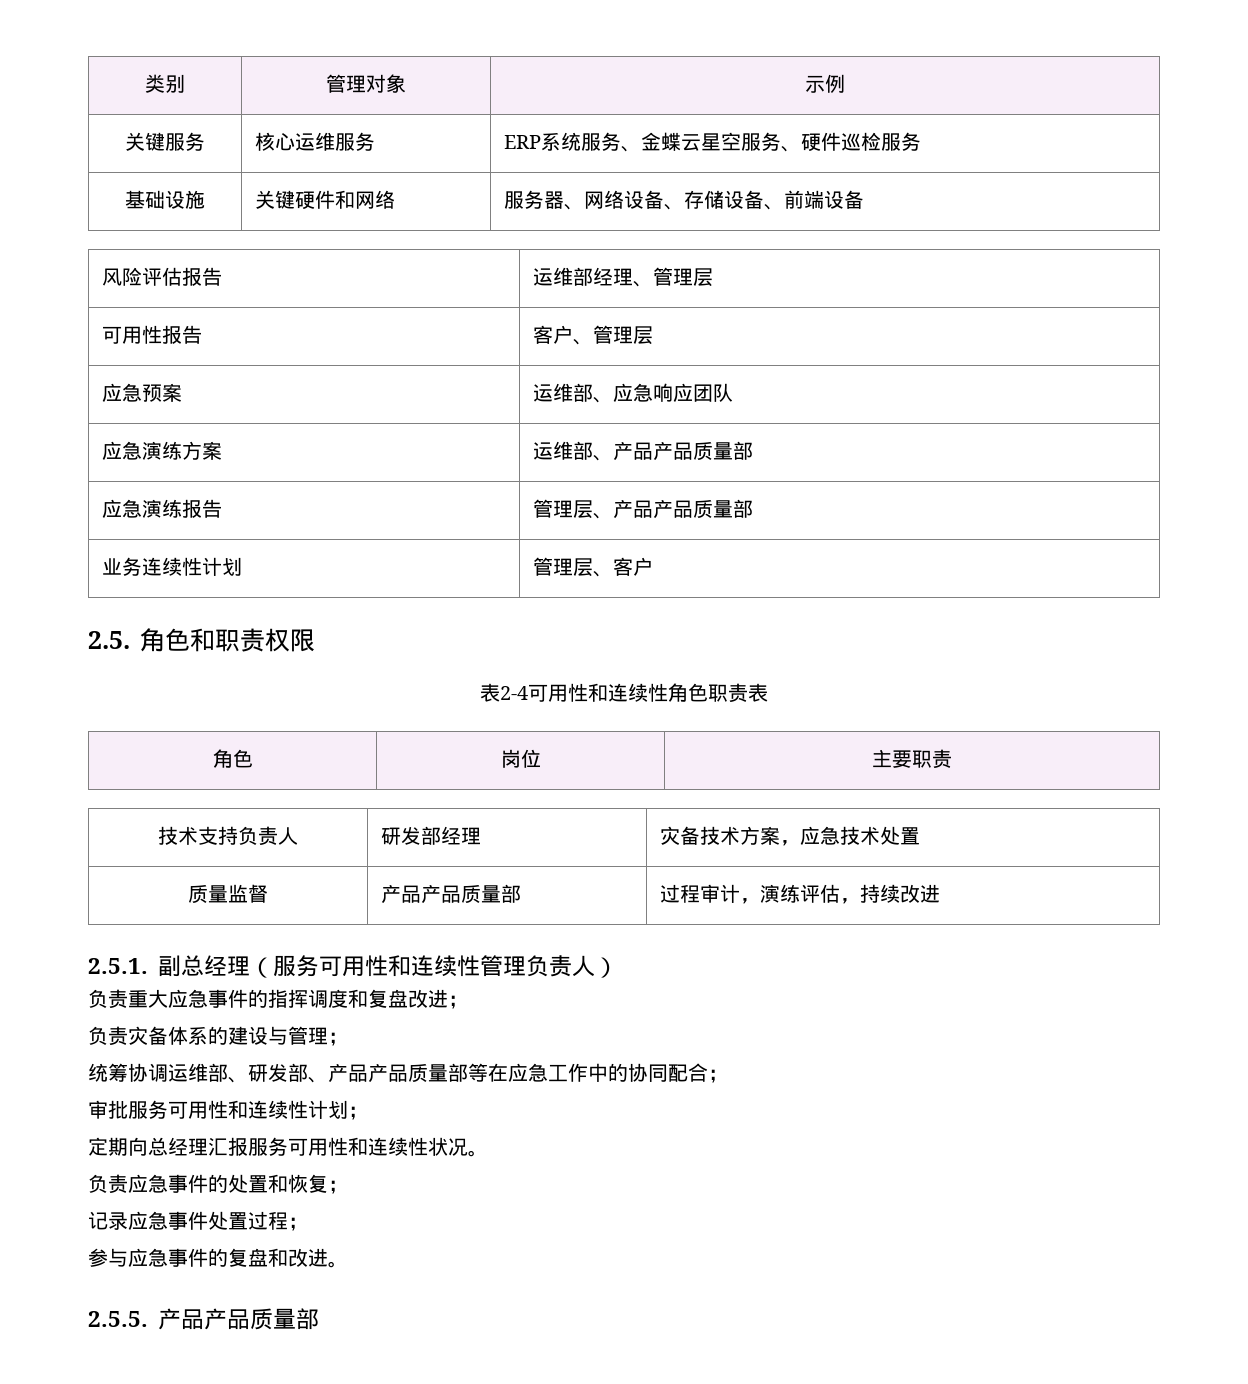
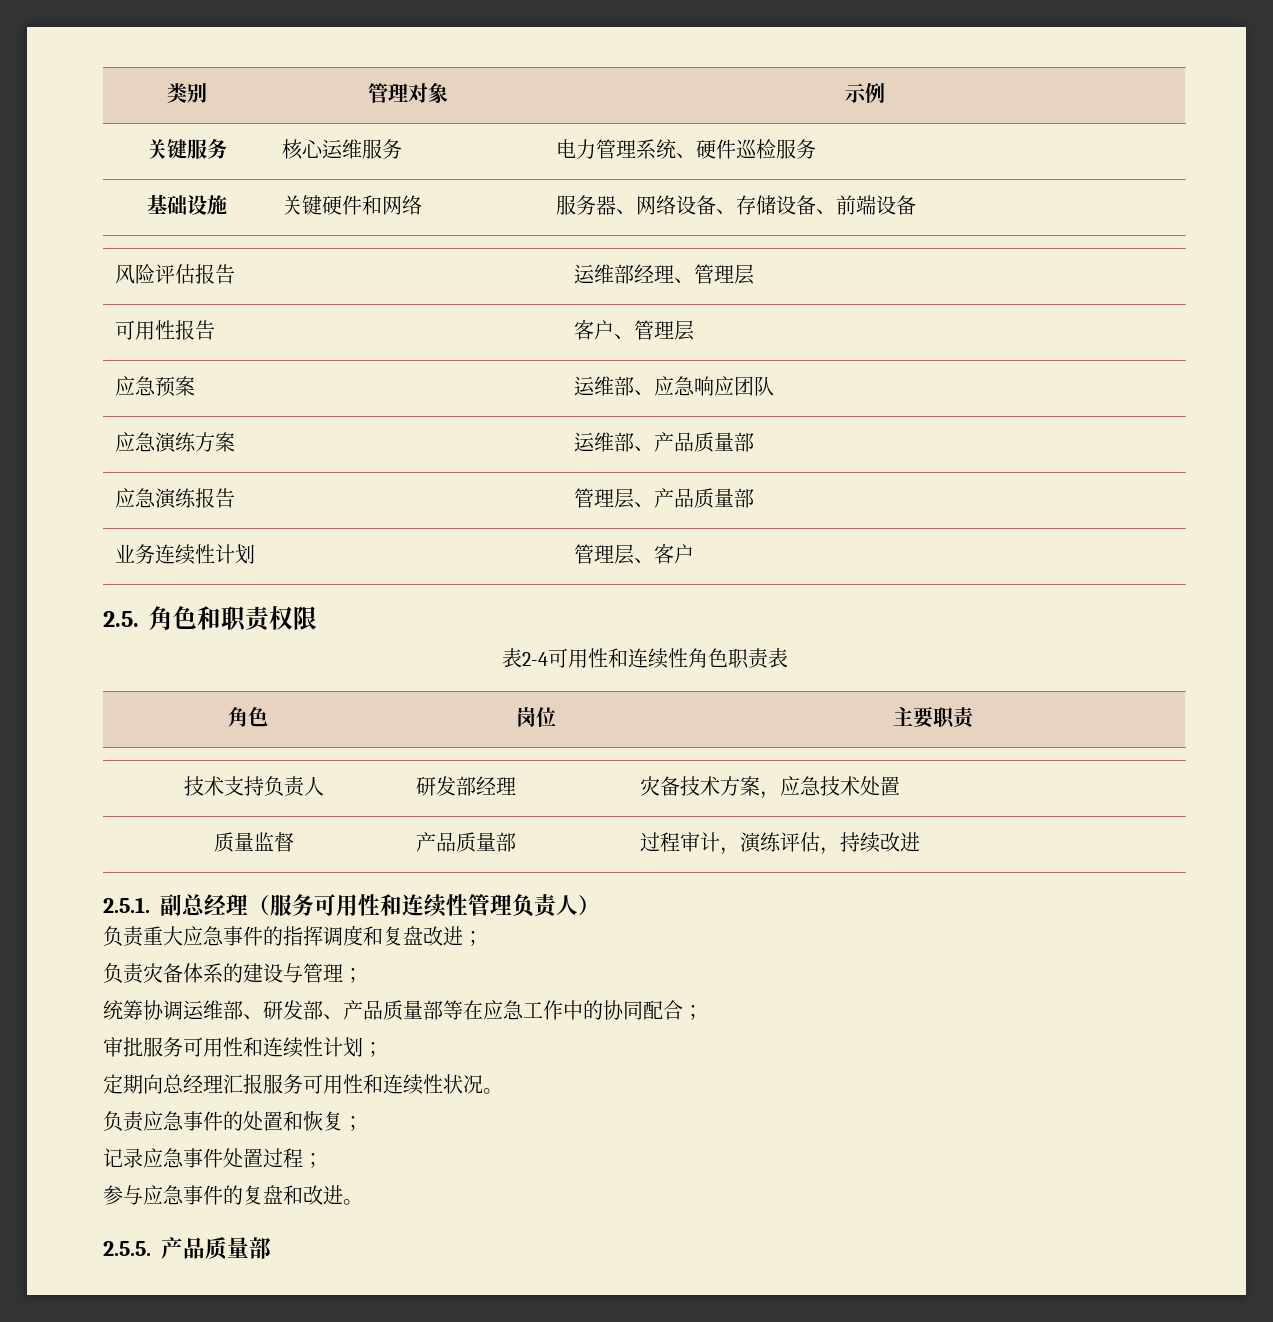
- 关键服务 | 核心运维服务 | ERP系统服务、金蝶云星空服务、硬件巡检服务
+ 关键服务 | 核心运维服务 | 电力管理系统、硬件巡检服务
- 应急演练方案 | 运维部、产品产品质量部
+ 应急演练方案 | 运维部、产品质量部
- 应急演练报告 | 管理层、产品产品质量部
+ 应急演练报告 | 管理层、产品质量部
- 质量监督 | 产品产品质量部 | 过程审计，演练评估，持续改进
+ 质量监督 | 产品质量部 | 过程审计，演练评估，持续改进
- 统筹协调运维部、研发部、产品产品质量部等在应急工作中的协同配合；
+ 统筹协调运维部、研发部、产品质量部等在应急工作中的协同配合；
- 2.5.5.产品产品质量部
+ 2.5.5.产品质量部

